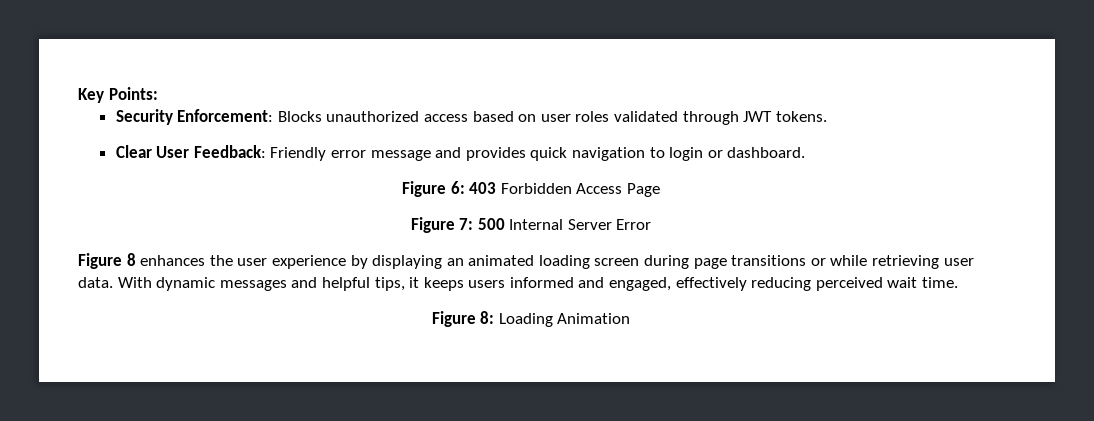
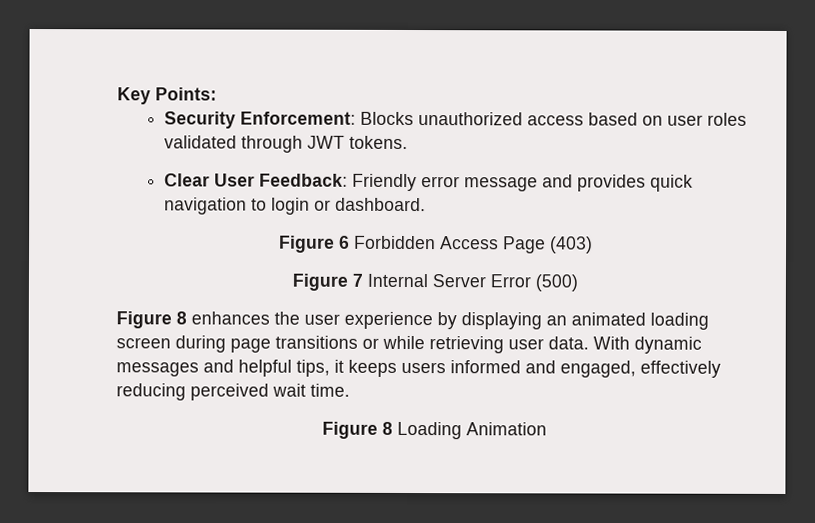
- Figure 6: 403 Forbidden Access Page
- Figure 7: 500 Internal Server Error
+ Figure 6 Forbidden Access Page (403)
+ Figure 7 Internal Server Error (500)
- Figure 8: Loading Animation
+ Figure 8 Loading Animation

